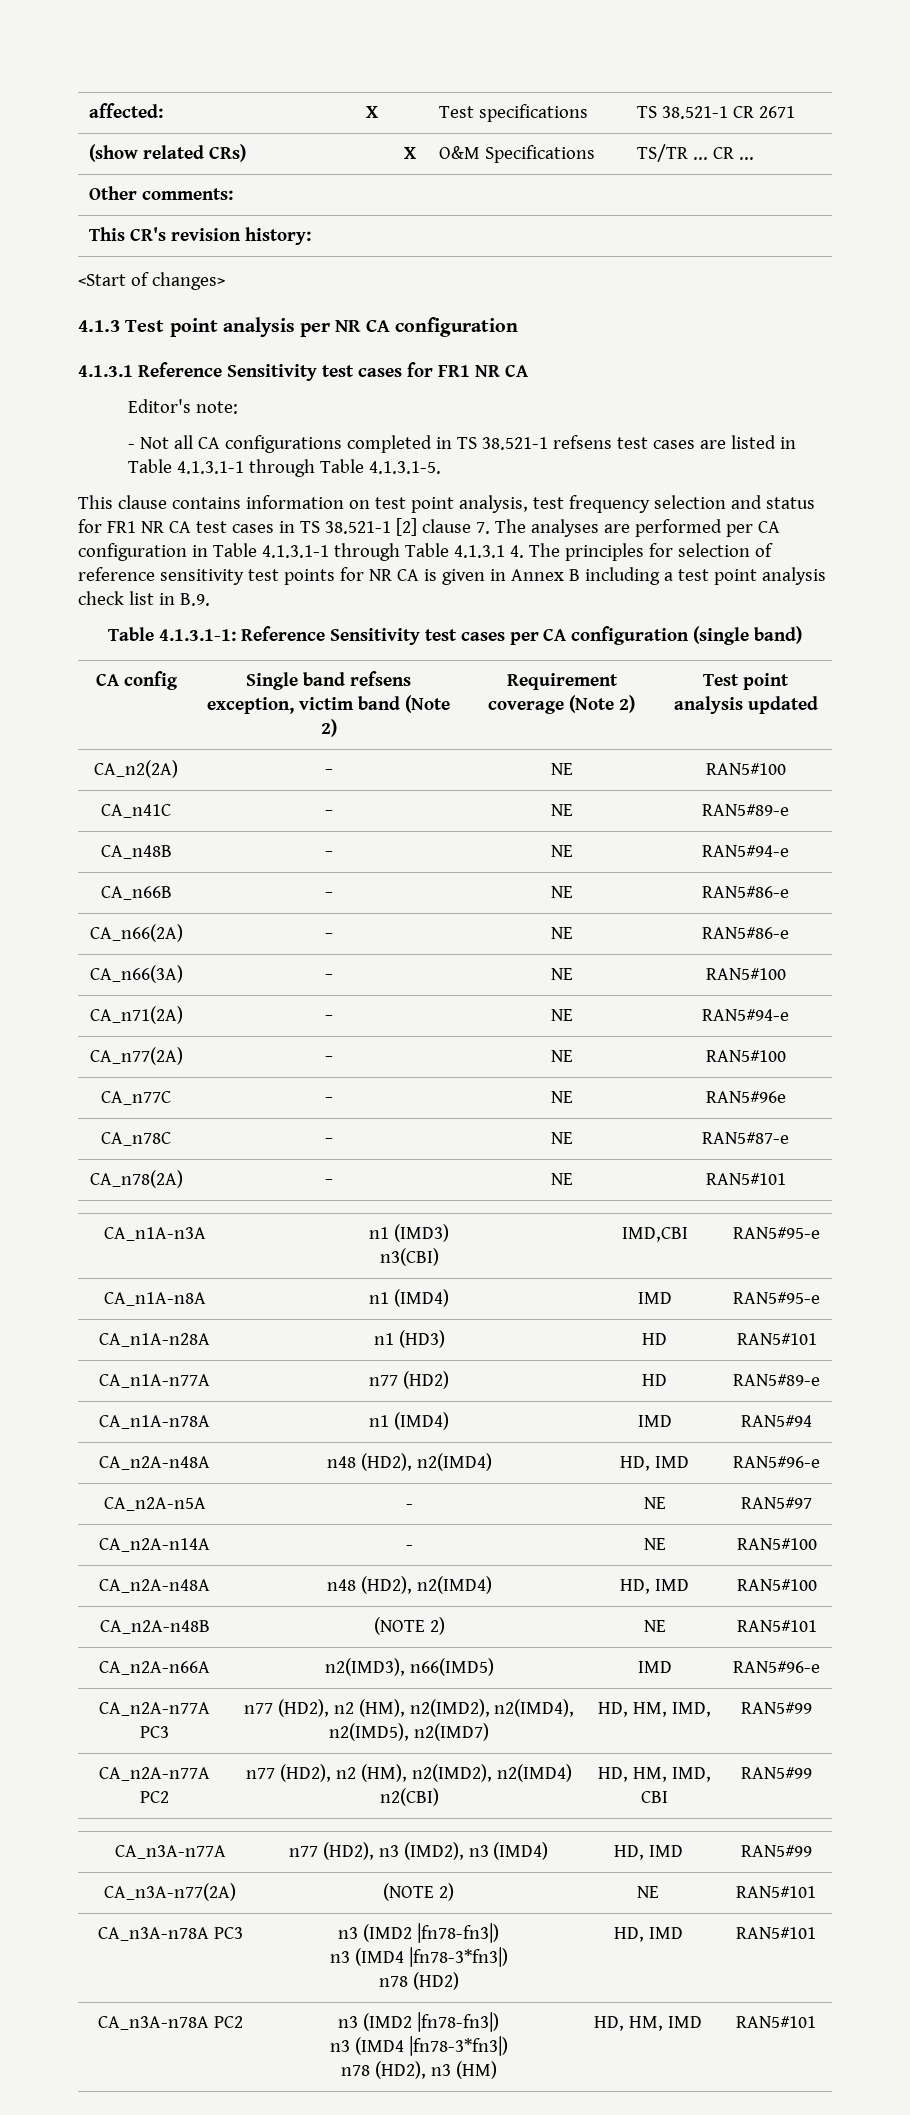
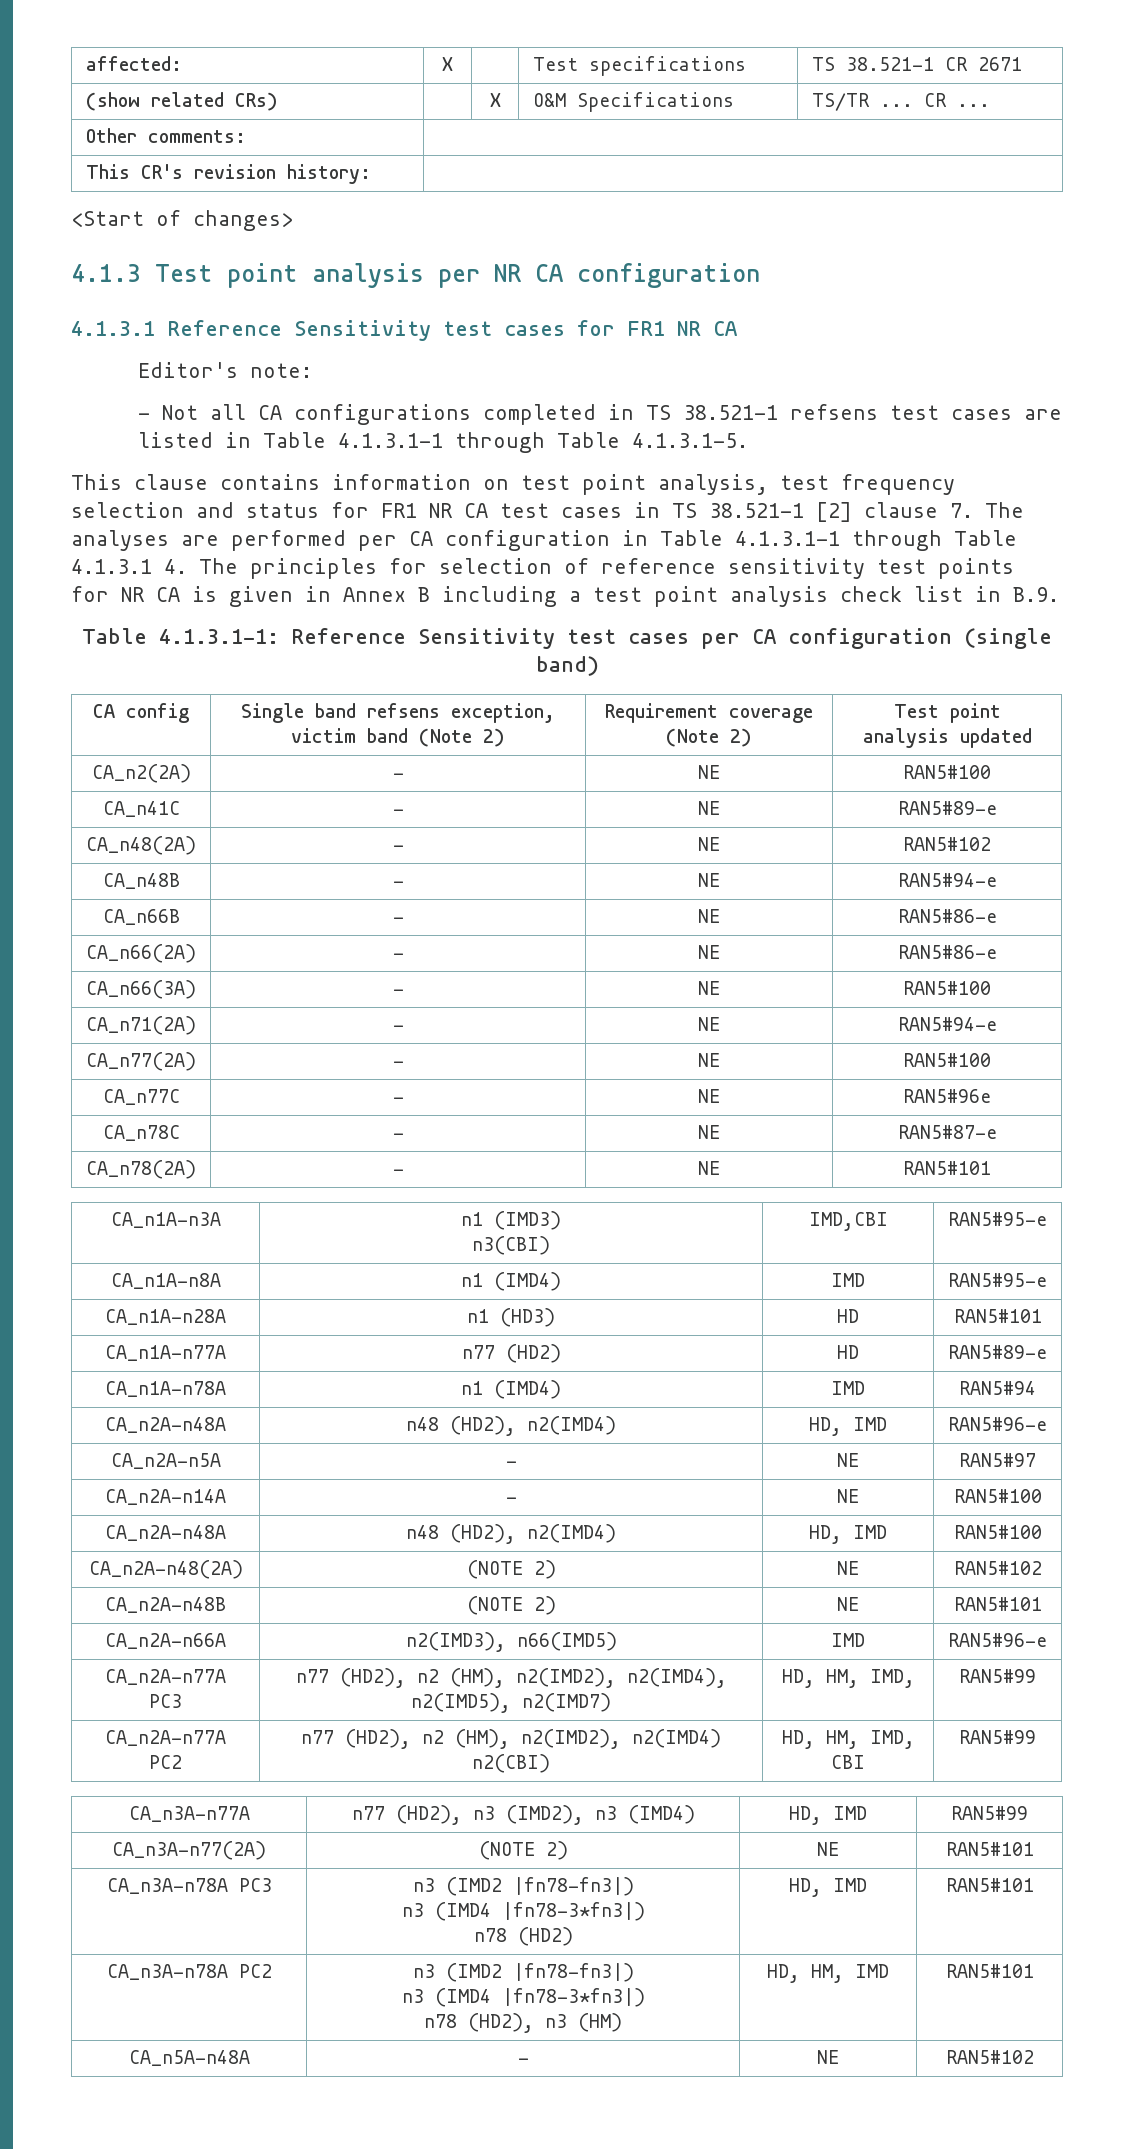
+ CA_n48(2A) | - | NE | RAN5#102
+ CA_n2A-n48(2A) | (NOTE 2) | NE | RAN5#102
+ CA_n5A-n48A | - | NE | RAN5#102

